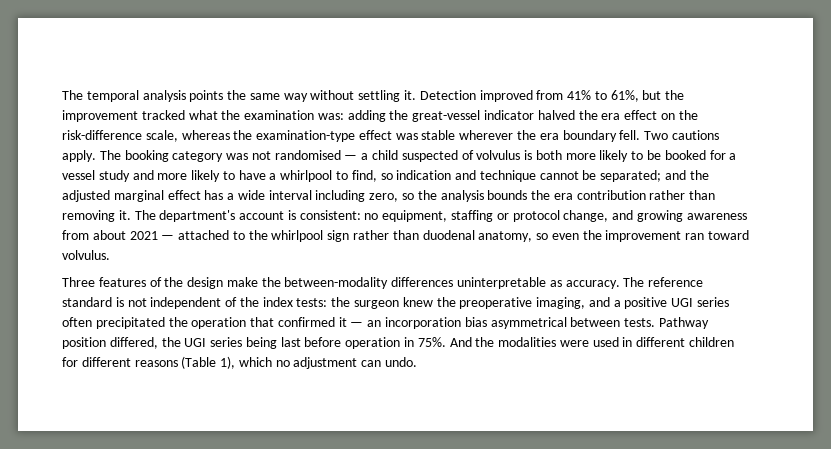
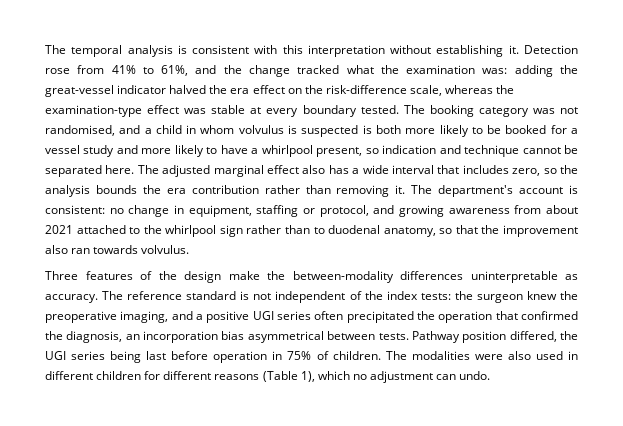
- The temporal analysis points the same way without settling it.
+ The temporal analysis is consistent with this interpretation without establishing it.
- Detection improved from 41% to 61%, but the improvement tracked what the examination was: adding the great-vessel indicator halved the era effect on the risk-difference scale, whereas the examination-type effect was stable wherever the era boundary fell. Two cautions apply.
+ Detection rose from 41% to 61%, and the change tracked what the examination was: adding the great-vessel indicator halved the era effect on the risk-difference scale, whereas the examination-type effect was stable at every boundary tested.
- The booking category was not randomised — a child suspected of volvulus is both more likely to be booked for a vessel study and more likely to have a whirlpool to find, so indication and technique cannot be separated; and the adjusted marginal effect has a wide interval including zero, so the analysis bounds the era contribution rather than removing it.
+ The booking category was not randomised, and a child in whom volvulus is suspected is both more likely to be booked for a vessel study and more likely to have a whirlpool present, so indication and technique cannot be separated here. The adjusted marginal effect also has a wide interval that includes zero, so the analysis bounds the era contribution rather than removing it.
- The department's account is consistent: no equipment, staffing or protocol change, and growing awareness from about 2021 — attached to the whirlpool sign rather than duodenal anatomy, so even the improvement ran toward volvulus.
+ The department's account is consistent: no change in equipment, staffing or protocol, and growing awareness from about 2021 attached to the whirlpool sign rather than to duodenal anatomy, so that the improvement also ran towards volvulus.
- The reference standard is not independent of the index tests: the surgeon knew the preoperative imaging, and a positive UGI series often precipitated the operation that confirmed it — an incorporation bias asymmetrical between tests.
+ The reference standard is not independent of the index tests: the surgeon knew the preoperative imaging, and a positive UGI series often precipitated the operation that confirmed the diagnosis, an incorporation bias asymmetrical between tests.
- Pathway position differed, the UGI series being last before operation in 75%. And the modalities were used in different children for different reasons (Table 1), which no adjustment can undo.
+ Pathway position differed, the UGI series being last before operation in 75% of children. The modalities were also used in different children for different reasons (Table 1), which no adjustment can undo.

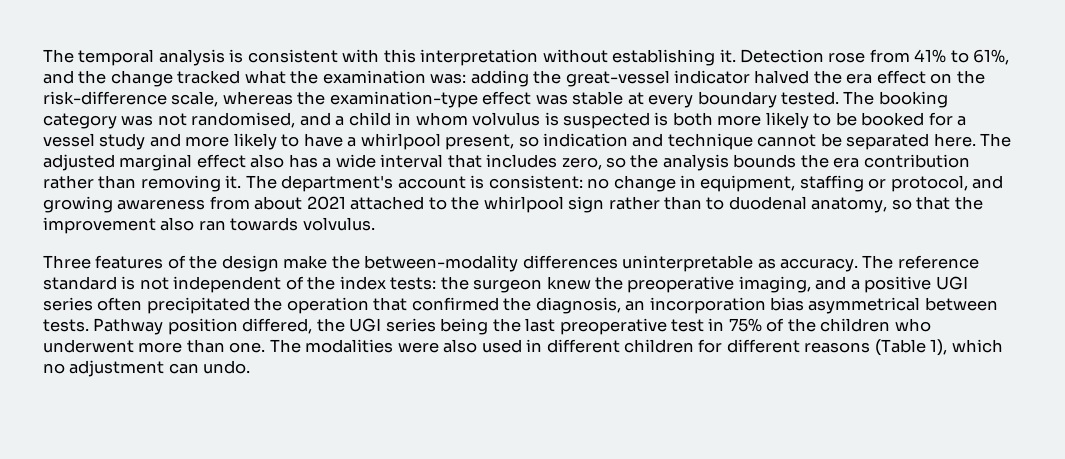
- Pathway position differed, the UGI series being last before operation in 75% of children.
+ Pathway position differed, the UGI series being the last preoperative test in 75% of the children who underwent more than one.

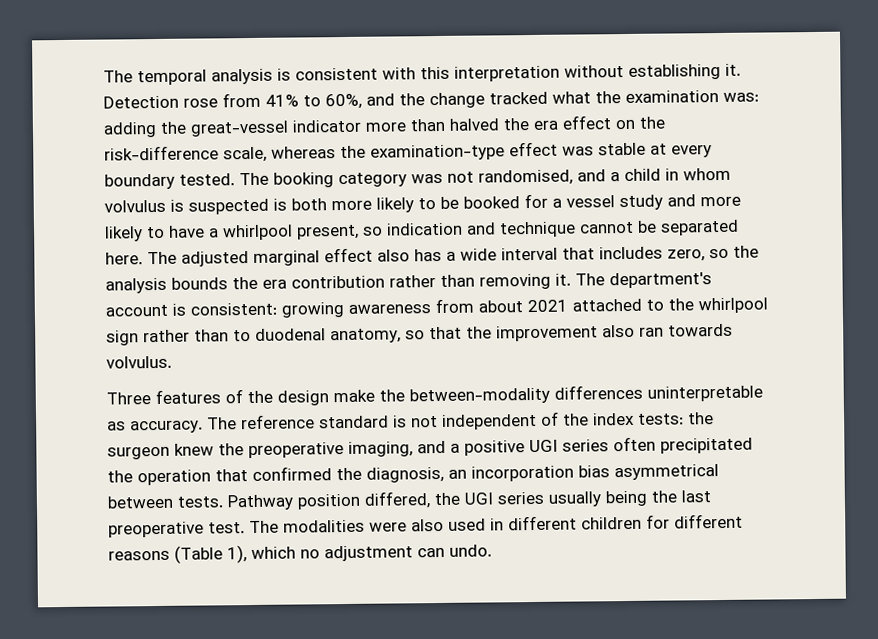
- Detection rose from 41% to 61%, and the change tracked what the examination was: adding the great-vessel indicator halved the era effect on the risk-difference scale, whereas the examination-type effect was stable at every boundary tested.
+ Detection rose from 41% to 60%, and the change tracked what the examination was: adding the great-vessel indicator more than halved the era effect on the risk-difference scale, whereas the examination-type effect was stable at every boundary tested.
- The department's account is consistent: no change in equipment, staffing or protocol, and growing awareness from about 2021 attached to the whirlpool sign rather than to duodenal anatomy, so that the improvement also ran towards volvulus.
+ The department's account is consistent: growing awareness from about 2021 attached to the whirlpool sign rather than to duodenal anatomy, so that the improvement also ran towards volvulus.
- Pathway position differed, the UGI series being the last preoperative test in 75% of the children who underwent more than one.
+ Pathway position differed, the UGI series usually being the last preoperative test.

